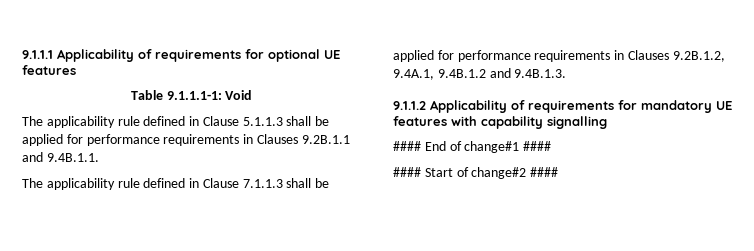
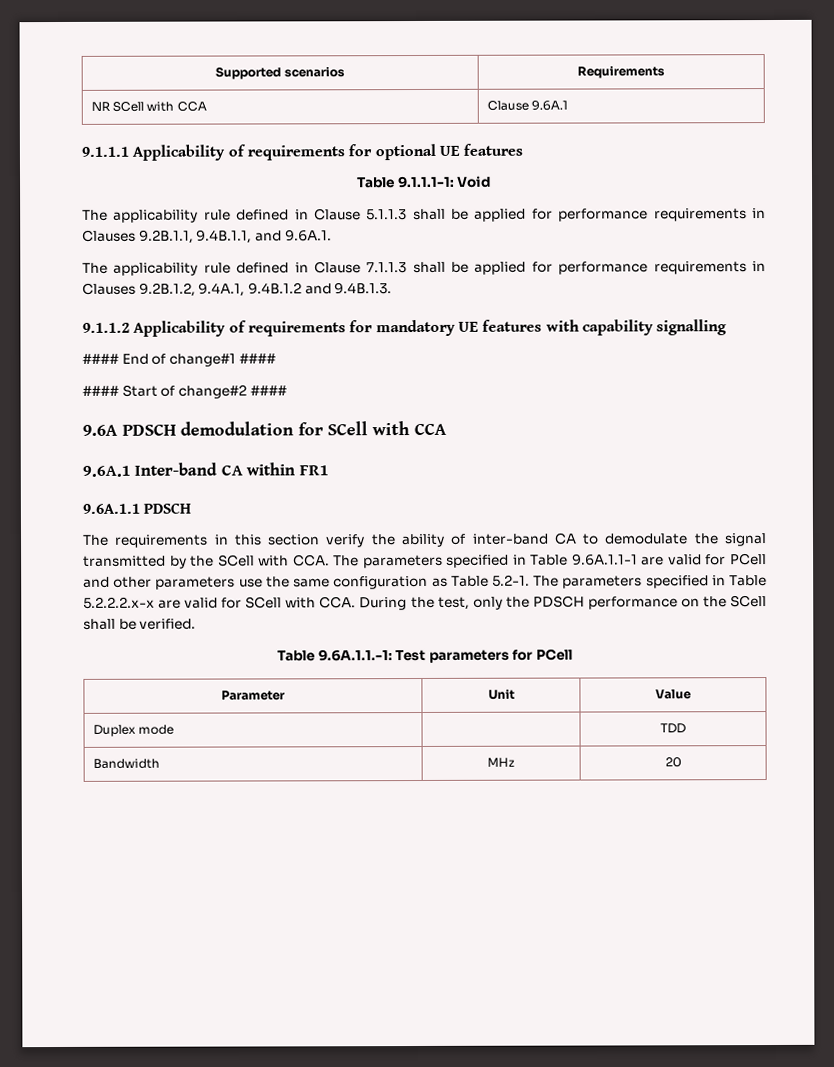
+ Supported scenarios | Requirements
+ NR SCell with CCA | Clause 9.6A.1
- The applicability rule defined in Clause 5.1.1.3 shall be applied for performance requirements in Clauses 9.2B.1.1 and 9.4B.1.1.
+ The applicability rule defined in Clause 5.1.1.3 shall be applied for performance requirements in Clauses 9.2B.1.1, 9.4B.1.1, and 9.6A.1.
+ 9.6A PDSCH demodulation for SCell with CCA
+ 9.6A.1 Inter-band CA within FR1
+ 9.6A.1.1 PDSCH
+ The requirements in this section verify the ability of inter-band CA to demodulate the signal transmitted by the SCell with CCA. The parameters specified in Table 9.6A.1.1-1 are valid for PCell and other parameters use the same configuration as Table 5.2-1. The parameters specified in Table 5.2.2.2.x-x are valid for SCell with CCA. During the test, only the PDSCH performance on the SCell shall be verified.
+ Table 9.6A.1.1.-1: Test parameters for PCell
+ Parameter | Unit | Value
+ Duplex mode | | TDD
+ Bandwidth | MHz | 20

